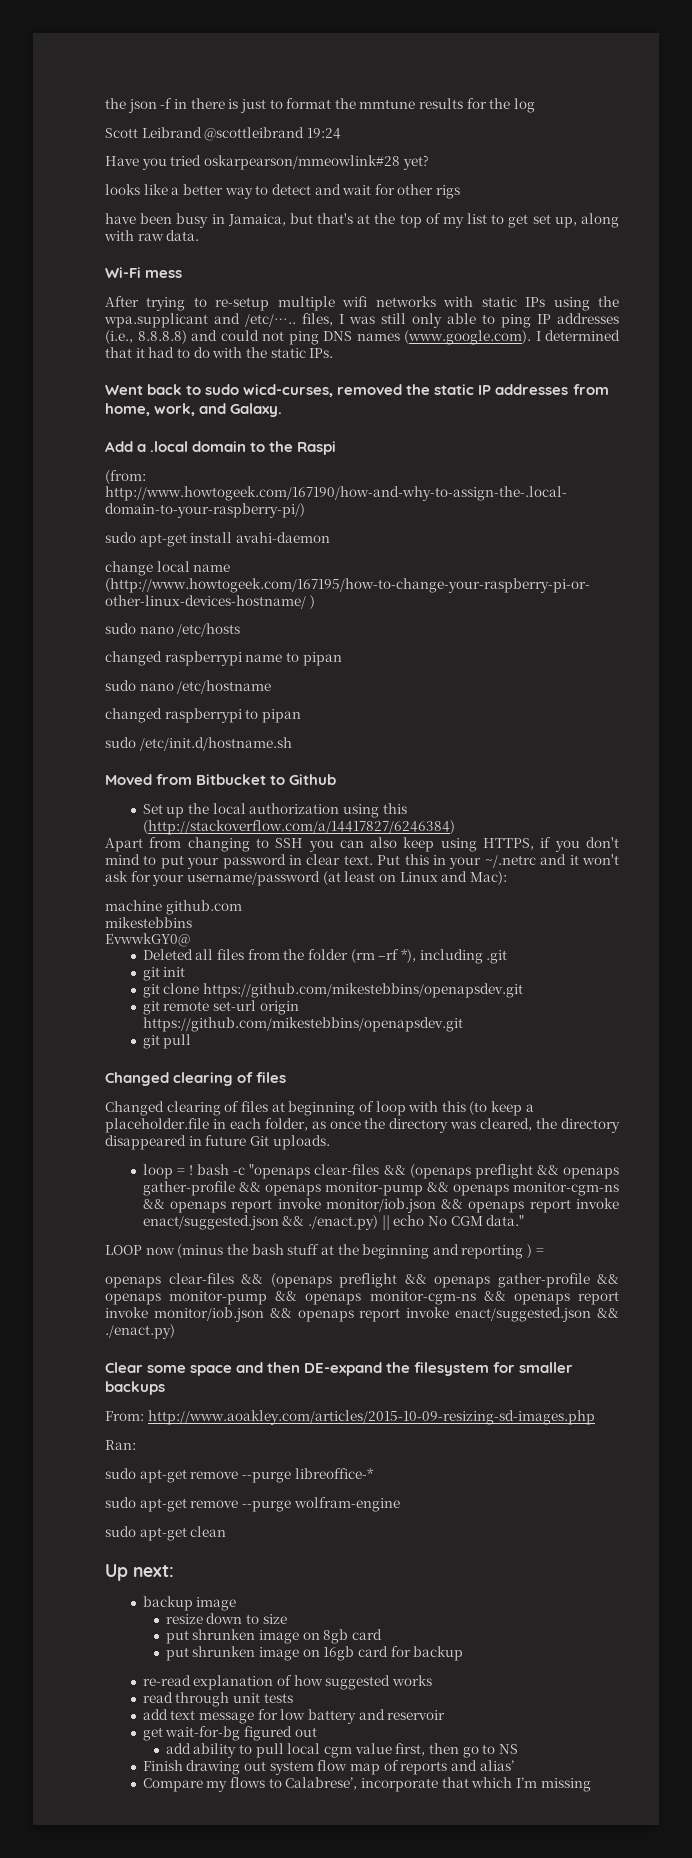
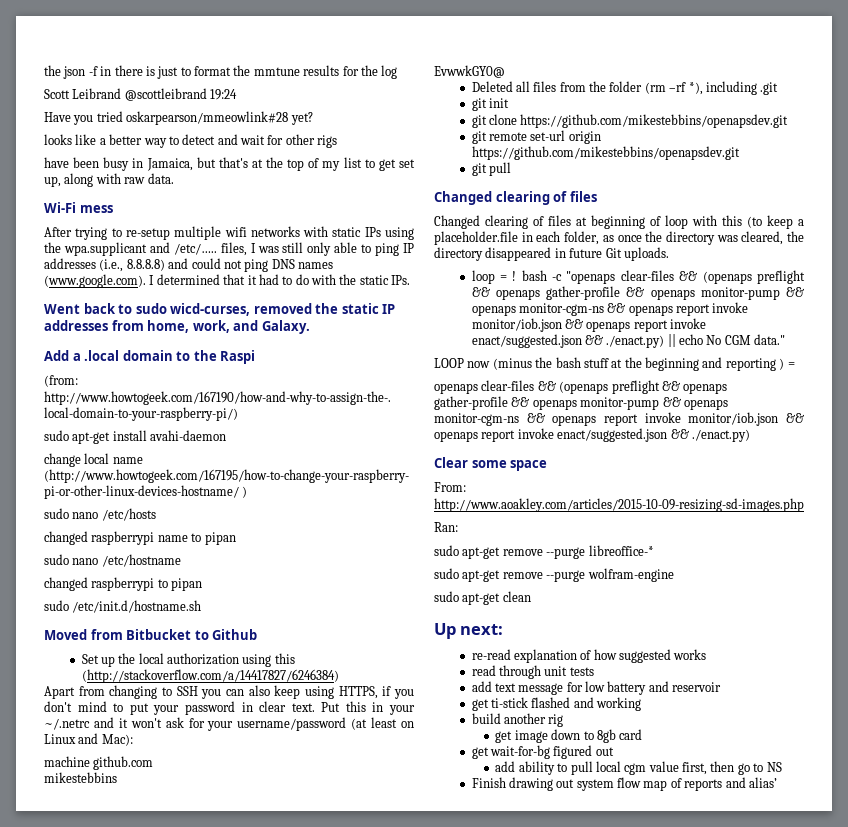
- Clear some space and then DE-expand the filesystem for smaller backups
+ Clear some space
- backup image
- resize down to size
- put shrunken image on 8gb card
- put shrunken image on 16gb card for backup
+ get ti-stick flashed and working
+ build another rig
+ get image down to 8gb card
- Compare my flows to Calabrese’, incorporate that which I’m missing

